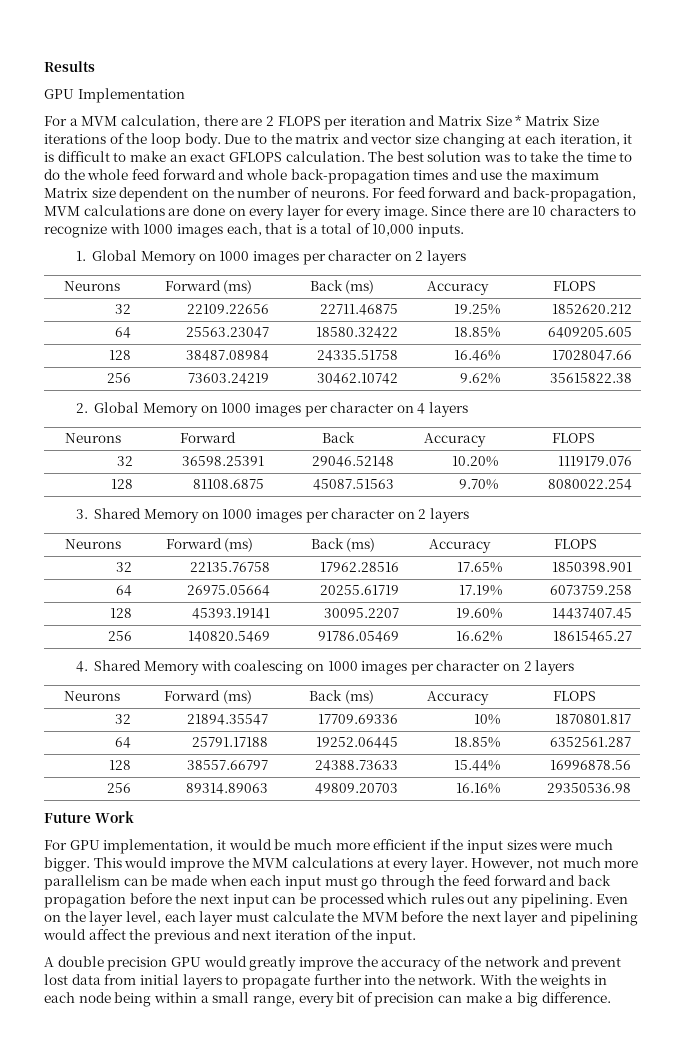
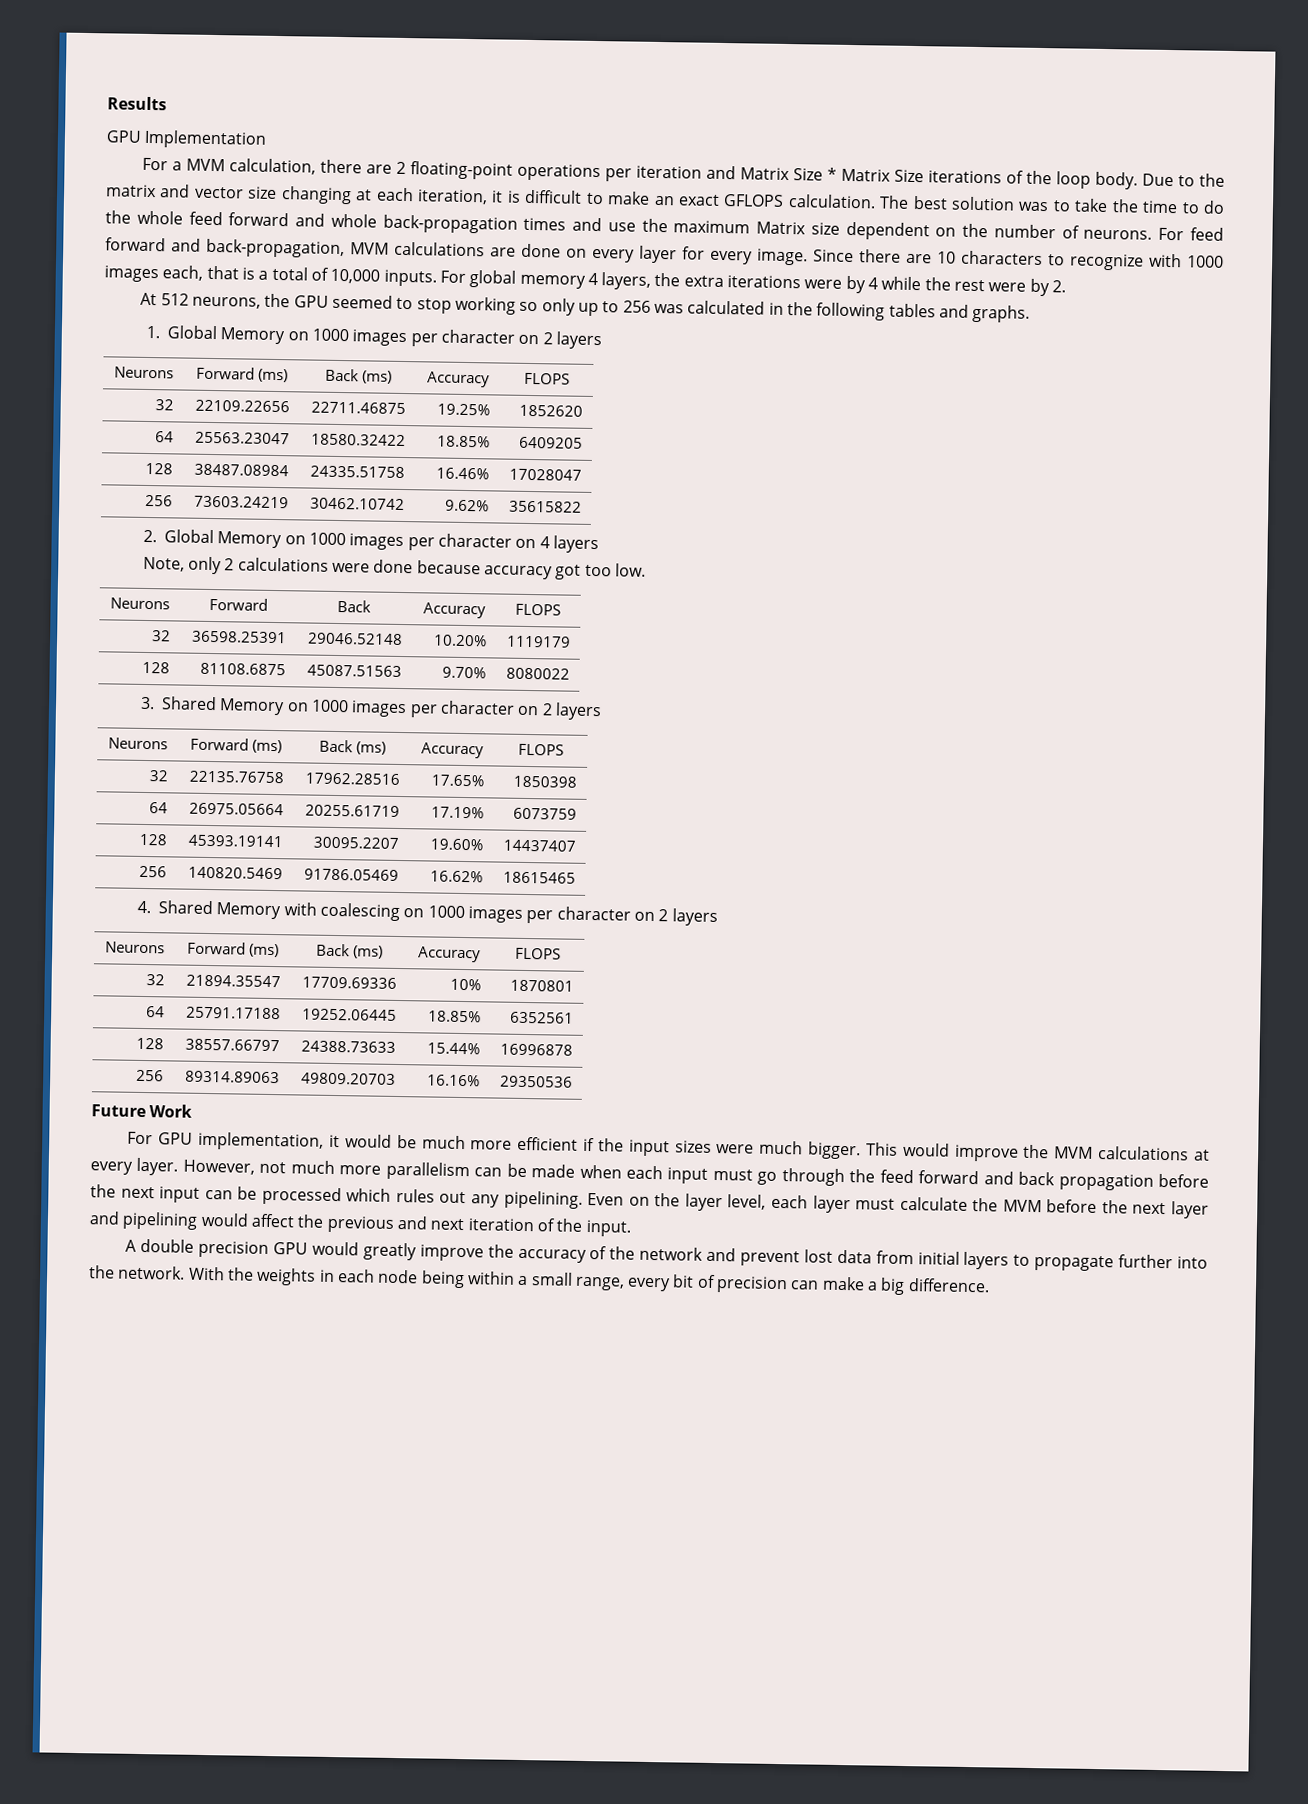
- For a MVM calculation, there are 2 FLOPS per iteration and Matrix Size * Matrix Size iterations of the loop body.
+ For a MVM calculation, there are 2 floating-point operations per iteration and Matrix Size * Matrix Size iterations of the loop body.
+ For global memory 4 layers, the extra iterations were by 4 while the rest were by 2.
+ At 512 neurons, the GPU seemed to stop working so only up to 256 was calculated in the following tables and graphs.
- 32 | 22109.22656 | 22711.46875 | 19.25% | 1852620.212
+ 32 | 22109.22656 | 22711.46875 | 19.25% | 1852620
- 64 | 25563.23047 | 18580.32422 | 18.85% | 6409205.605
+ 64 | 25563.23047 | 18580.32422 | 18.85% | 6409205
- 128 | 38487.08984 | 24335.51758 | 16.46% | 17028047.66
+ 128 | 38487.08984 | 24335.51758 | 16.46% | 17028047
- 256 | 73603.24219 | 30462.10742 | 9.62% | 35615822.38
+ 256 | 73603.24219 | 30462.10742 | 9.62% | 35615822
+ Note, only 2 calculations were done because accuracy got too low.
- 32 | 36598.25391 | 29046.52148 | 10.20% | 1119179.076
+ 32 | 36598.25391 | 29046.52148 | 10.20% | 1119179
- 128 | 81108.6875 | 45087.51563 | 9.70% | 8080022.254
+ 128 | 81108.6875 | 45087.51563 | 9.70% | 8080022
- 32 | 22135.76758 | 17962.28516 | 17.65% | 1850398.901
+ 32 | 22135.76758 | 17962.28516 | 17.65% | 1850398
- 64 | 26975.05664 | 20255.61719 | 17.19% | 6073759.258
+ 64 | 26975.05664 | 20255.61719 | 17.19% | 6073759
- 128 | 45393.19141 | 30095.2207 | 19.60% | 14437407.45
+ 128 | 45393.19141 | 30095.2207 | 19.60% | 14437407
- 256 | 140820.5469 | 91786.05469 | 16.62% | 18615465.27
+ 256 | 140820.5469 | 91786.05469 | 16.62% | 18615465
- 32 | 21894.35547 | 17709.69336 | 10% | 1870801.817
+ 32 | 21894.35547 | 17709.69336 | 10% | 1870801
- 64 | 25791.17188 | 19252.06445 | 18.85% | 6352561.287
+ 64 | 25791.17188 | 19252.06445 | 18.85% | 6352561
- 128 | 38557.66797 | 24388.73633 | 15.44% | 16996878.56
+ 128 | 38557.66797 | 24388.73633 | 15.44% | 16996878
- 256 | 89314.89063 | 49809.20703 | 16.16% | 29350536.98
+ 256 | 89314.89063 | 49809.20703 | 16.16% | 29350536

